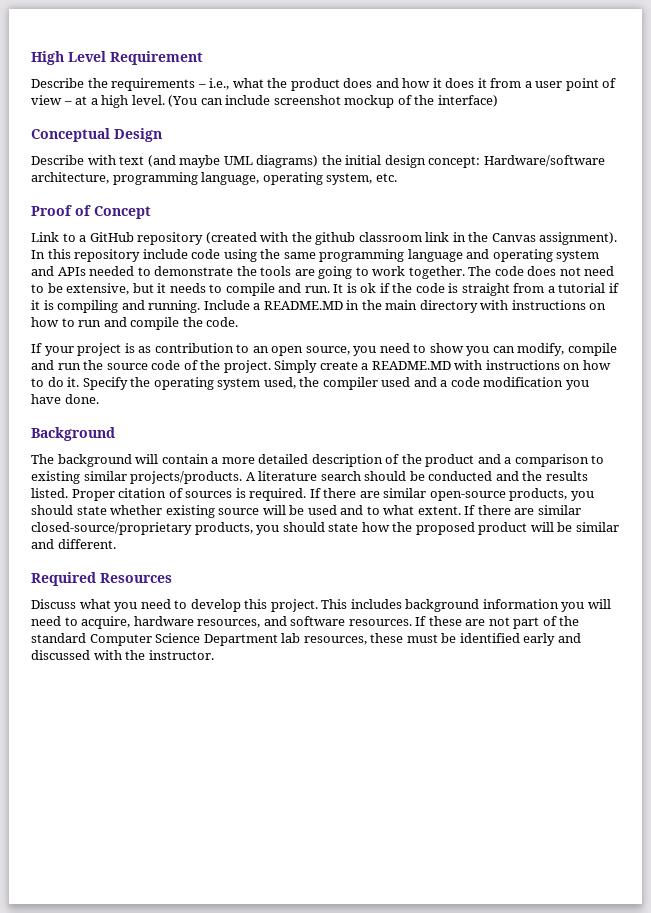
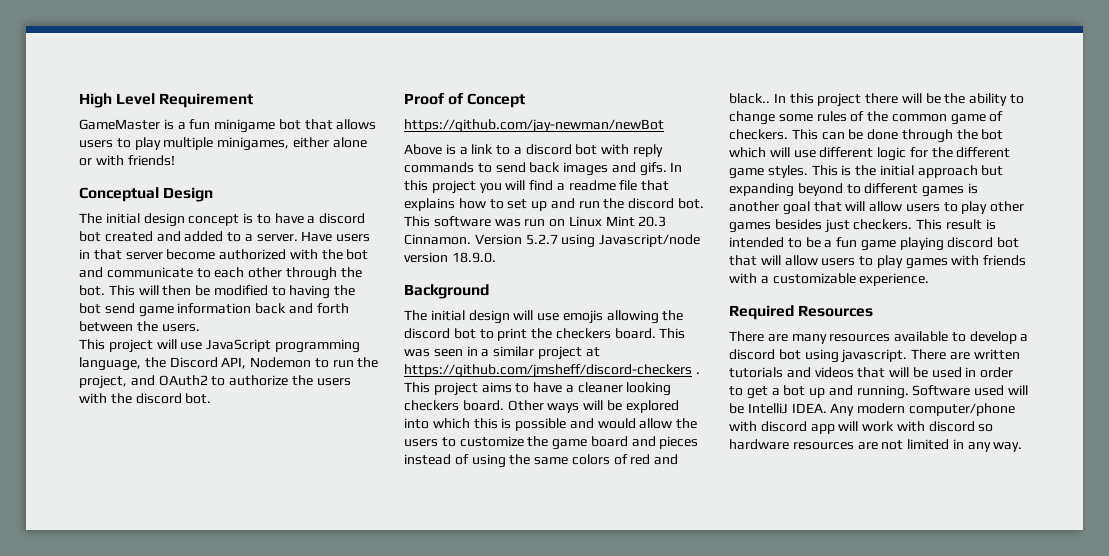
- Describe the requirements – i.e., what the product does and how it does it from a user point of view – at a high level. (You can include screenshot mockup of the interface)
+ GameMaster is a fun minigame bot that allows users to play multiple minigames, either alone or with friends!
  Conceptual Design
- Describe with text (and maybe UML diagrams) the initial design concept: Hardware/software architecture, programming language, operating system, etc.
+ The initial design concept is to have a discord bot created and added to a server. Have users in that server become authorized with the bot and communicate to each other through the bot. This will then be modified to having the bot send game information back and forth between the users.
+ This project will use JavaScript programming language, the Discord API, Nodemon to run the project, and OAuth2 to authorize the users with the discord bot.
  Proof of Concept
- Link to a GitHub repository (created with the github classroom link in the Canvas assignment). In this repository include code using the same programming language and operating system and APIs needed to demonstrate the tools are going to work together. The code does not need to be extensive, but it needs to compile and run. It is ok if the code is straight from a tutorial if it is compiling and running. Include a README.MD in the main directory with instructions on how to run and compile the code.
- If your project is as contribution to an open source, you need to show you can modify, compile and run the source code of the project. Simply create a README.MD with instructions on how to do it. Specify the operating system used, the compiler used and a code modification you have done.
+ https://github.com/jay-newman/newBot
+ Above is a link to a discord bot with reply commands to send back images and gifs. In this project you will find a readme file that explains how to set up and run the discord bot. This software was run on Linux Mint 20.3 Cinnamon. Version 5.2.7 using Javascript/node version 18.9.0.
  Background
- The background will contain a more detailed description of the product and a comparison to existing similar projects/products. A literature search should be conducted and the results listed. Proper citation of sources is required. If there are similar open-source products, you should state whether existing source will be used and to what extent. If there are similar closed-source/proprietary products, you should state how the proposed product will be similar and different.
+ The initial design will use emojis allowing the discord bot to print the checkers board. This was seen in a similar project at https://github.com/jmsheff/discord-checkers . This project aims to have a cleaner looking checkers board. Other ways will be explored into which this is possible and would allow the users to customize the game board and pieces instead of using the same colors of red and black.. In this project there will be the ability to change some rules of the common game of checkers. This can be done through the bot which will use different logic for the different game styles. This is the initial approach but expanding beyond to different games is another goal that will allow users to play other games besides just checkers. This result is intended to be a fun game playing discord bot that will allow users to play games with friends with a customizable experience.
  Required Resources
- Discuss what you need to develop this project. This includes background information you will need to acquire, hardware resources, and software resources. If these are not part of the standard Computer Science Department lab resources, these must be identified early and discussed with the instructor.
+ There are many resources available to develop a discord bot using javascript. There are written tutorials and videos that will be used in order to get a bot up and running. Software used will be IntelliJ IDEA. Any modern computer/phone with discord app will work with discord so hardware resources are not limited in any way.

